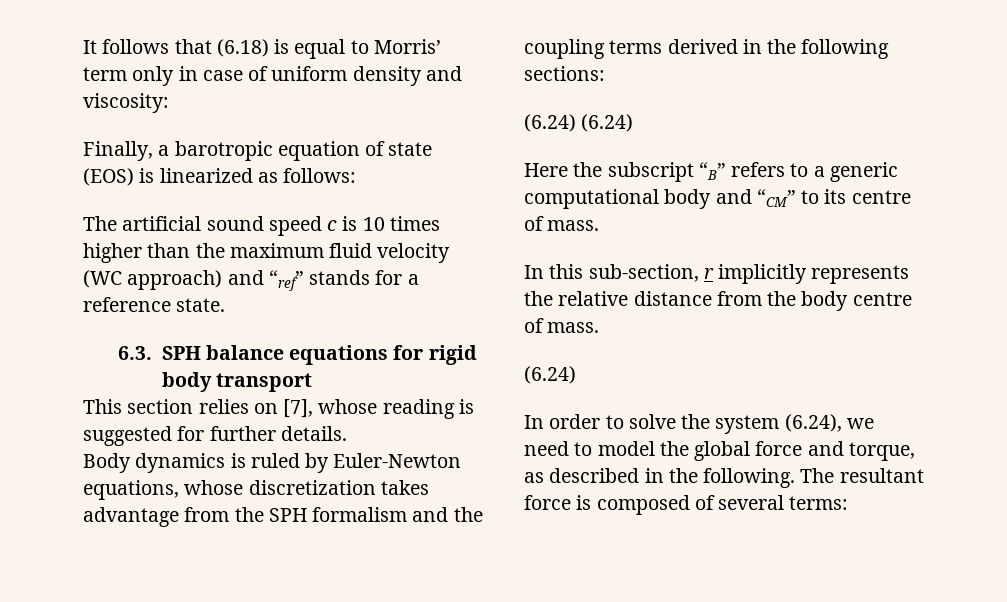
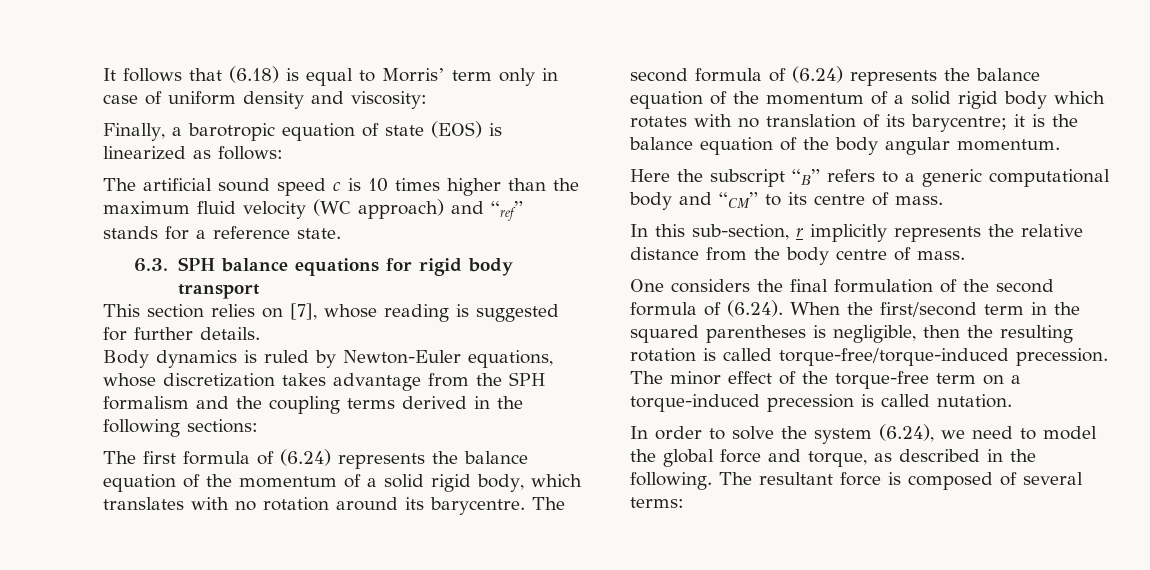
- Body dynamics is ruled by Euler-Newton equations, whose discretization takes advantage from the SPH formalism and the coupling terms derived in the following sections:
+ Body dynamics is ruled by Newton-Euler equations, whose discretization takes advantage from the SPH formalism and the coupling terms derived in the following sections:
- (6.24) (6.24)
+ The first formula of (6.24) represents the balance equation of the momentum of a solid rigid body, which translates with no rotation around its barycentre. The second formula of (6.24) represents the balance equation of the momentum of a solid rigid body which rotates with no translation of its barycentre; it is the balance equation of the body angular momentum.
  In this sub-section, r implicitly represents the relative distance from the body centre of mass.
- (6.24)
+ One considers the final formulation of the second formula of (6.24). When the first/second term in the squared parentheses is negligible, then the resulting rotation is called torque-free/torque-induced precession. The minor effect of the torque-free term on a torque-induced precession is called nutation.

